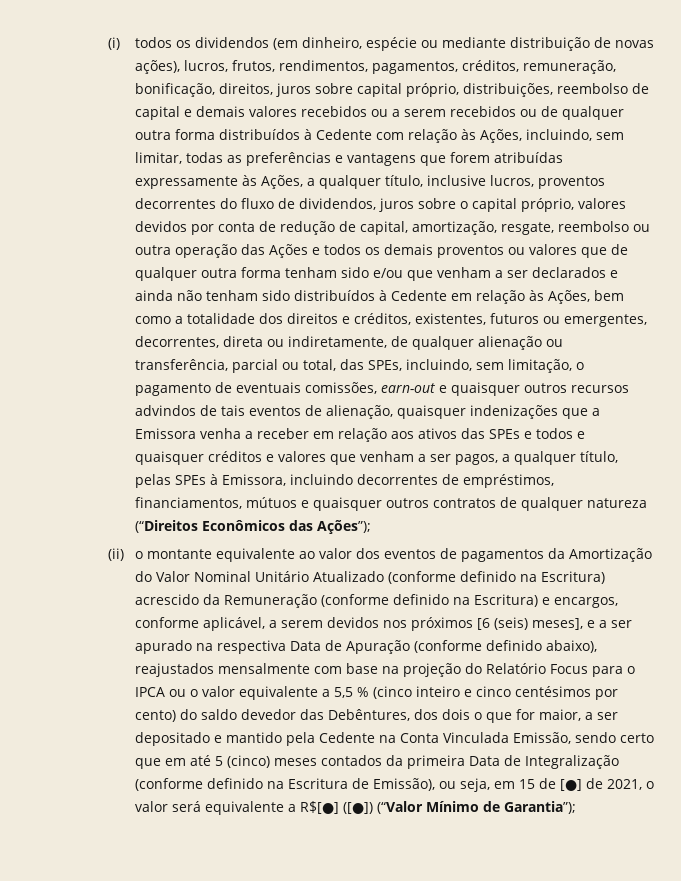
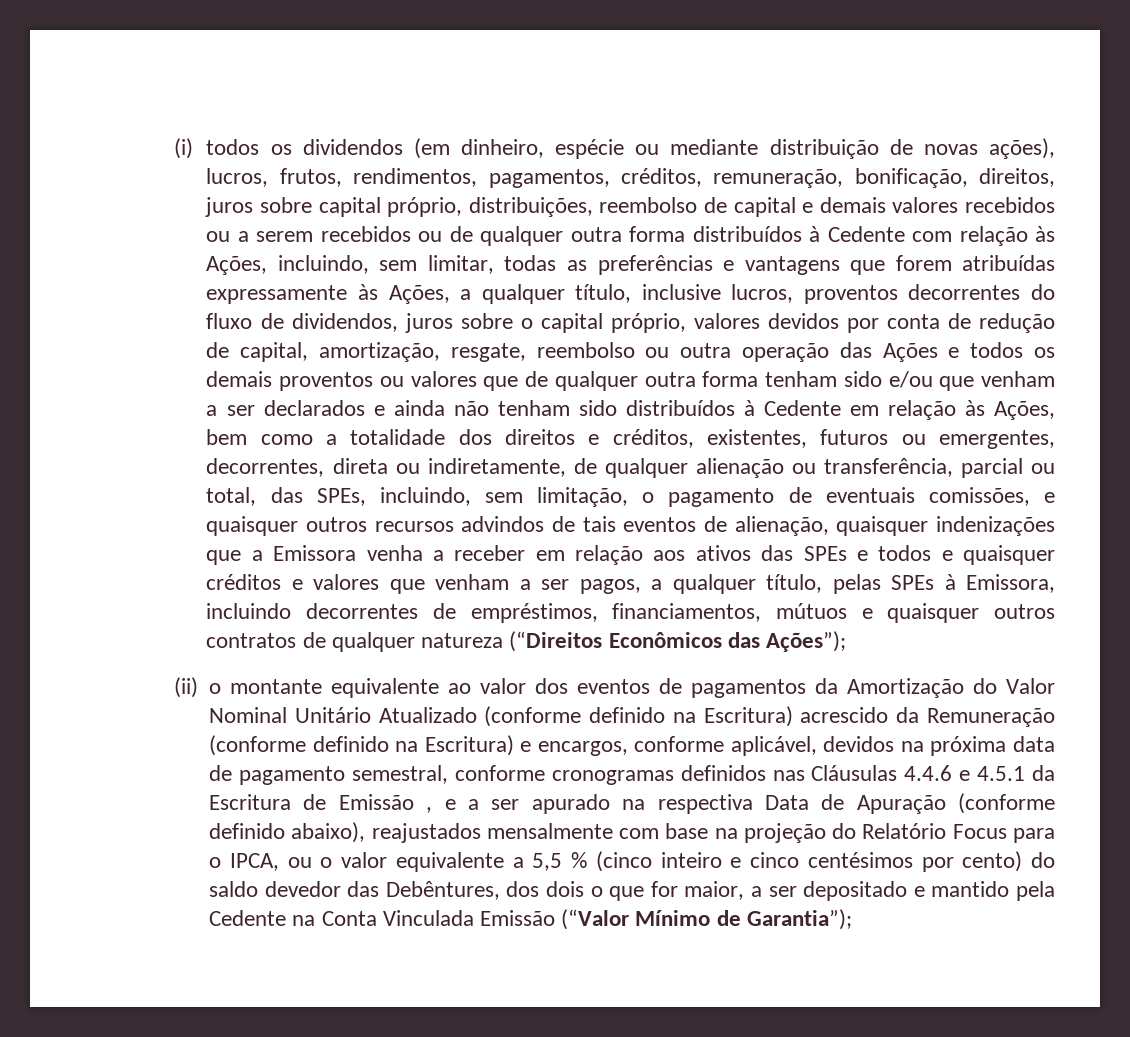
- (i) todos os dividendos (em dinheiro, espécie ou mediante distribuição de novas ações), lucros, frutos, rendimentos, pagamentos, créditos, remuneração, bonificação, direitos, juros sobre capital próprio, distribuições, reembolso de capital e demais valores recebidos ou a serem recebidos ou de qualquer outra forma distribuídos à Cedente com relação às Ações, incluindo, sem limitar, todas as preferências e vantagens que forem atribuídas expressamente às Ações, a qualquer título, inclusive lucros, proventos decorrentes do fluxo de dividendos, juros sobre o capital próprio, valores devidos por conta de redução de capital, amortização, resgate, reembolso ou outra operação das Ações e todos os demais proventos ou valores que de qualquer outra forma tenham sido e/ou que venham a ser declarados e ainda não tenham sido distribuídos à Cedente em relação às Ações, bem como a totalidade dos direitos e créditos, existentes, futuros ou emergentes, decorrentes, direta ou indiretamente, de qualquer alienação ou transferência, parcial ou total, das SPEs, incluindo, sem limitação, o pagamento de eventuais comissões, earn-out e quaisquer outros recursos advindos de tais eventos de alienação, quaisquer indenizações que a Emissora venha a receber em relação aos ativos das SPEs e todos e quaisquer créditos e valores que venham a ser pagos, a qualquer título, pelas SPEs à Emissora, incluindo decorrentes de empréstimos, financiamentos, mútuos e quaisquer outros contratos de qualquer natureza (“Direitos Econômicos das Ações”);
+ (i) todos os dividendos (em dinheiro, espécie ou mediante distribuição de novas ações), lucros, frutos, rendimentos, pagamentos, créditos, remuneração, bonificação, direitos, juros sobre capital próprio, distribuições, reembolso de capital e demais valores recebidos ou a serem recebidos ou de qualquer outra forma distribuídos à Cedente com relação às Ações, incluindo, sem limitar, todas as preferências e vantagens que forem atribuídas expressamente às Ações, a qualquer título, inclusive lucros, proventos decorrentes do fluxo de dividendos, juros sobre o capital próprio, valores devidos por conta de redução de capital, amortização, resgate, reembolso ou outra operação das Ações e todos os demais proventos ou valores que de qualquer outra forma tenham sido e/ou que venham a ser declarados e ainda não tenham sido distribuídos à Cedente em relação às Ações, bem como a totalidade dos direitos e créditos, existentes, futuros ou emergentes, decorrentes, direta ou indiretamente, de qualquer alienação ou transferência, parcial ou total, das SPEs, incluindo, sem limitação, o pagamento de eventuais comissões, e quaisquer outros recursos advindos de tais eventos de alienação, quaisquer indenizações que a Emissora venha a receber em relação aos ativos das SPEs e todos e quaisquer créditos e valores que venham a ser pagos, a qualquer título, pelas SPEs à Emissora, incluindo decorrentes de empréstimos, financiamentos, mútuos e quaisquer outros contratos de qualquer natureza (“Direitos Econômicos das Ações”);
- (ii) o montante equivalente ao valor dos eventos de pagamentos da Amortização do Valor Nominal Unitário Atualizado (conforme definido na Escritura) acrescido da Remuneração (conforme definido na Escritura) e encargos, conforme aplicável, a serem devidos nos próximos [6 (seis) meses], e a ser apurado na respectiva Data de Apuração (conforme definido abaixo), reajustados mensalmente com base na projeção do Relatório Focus para o IPCA ou o valor equivalente a 5,5 % (cinco inteiro e cinco centésimos por cento) do saldo devedor das Debêntures, dos dois o que for maior, a ser depositado e mantido pela Cedente na Conta Vinculada Emissão, sendo certo que em até 5 (cinco) meses contados da primeira Data de Integralização (conforme definido na Escritura de Emissão), ou seja, em 15 de [●] de 2021, o valor será equivalente a R$[●] ([●]) (“Valor Mínimo de Garantia”);
+ (ii) o montante equivalente ao valor dos eventos de pagamentos da Amortização do Valor Nominal Unitário Atualizado (conforme definido na Escritura) acrescido da Remuneração (conforme definido na Escritura) e encargos, conforme aplicável, devidos na próxima data de pagamento semestral, conforme cronogramas definidos nas Cláusulas 4.4.6 e 4.5.1 da Escritura de Emissão , e a ser apurado na respectiva Data de Apuração (conforme definido abaixo), reajustados mensalmente com base na projeção do Relatório Focus para o IPCA, ou o valor equivalente a 5,5 % (cinco inteiro e cinco centésimos por cento) do saldo devedor das Debêntures, dos dois o que for maior, a ser depositado e mantido pela Cedente na Conta Vinculada Emissão (“Valor Mínimo de Garantia”);

